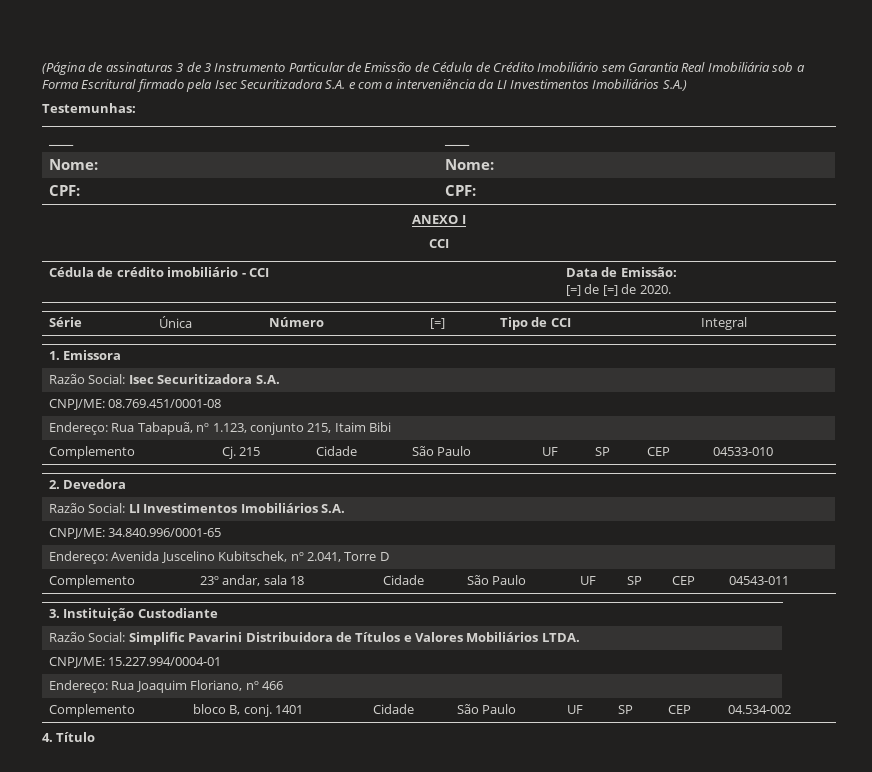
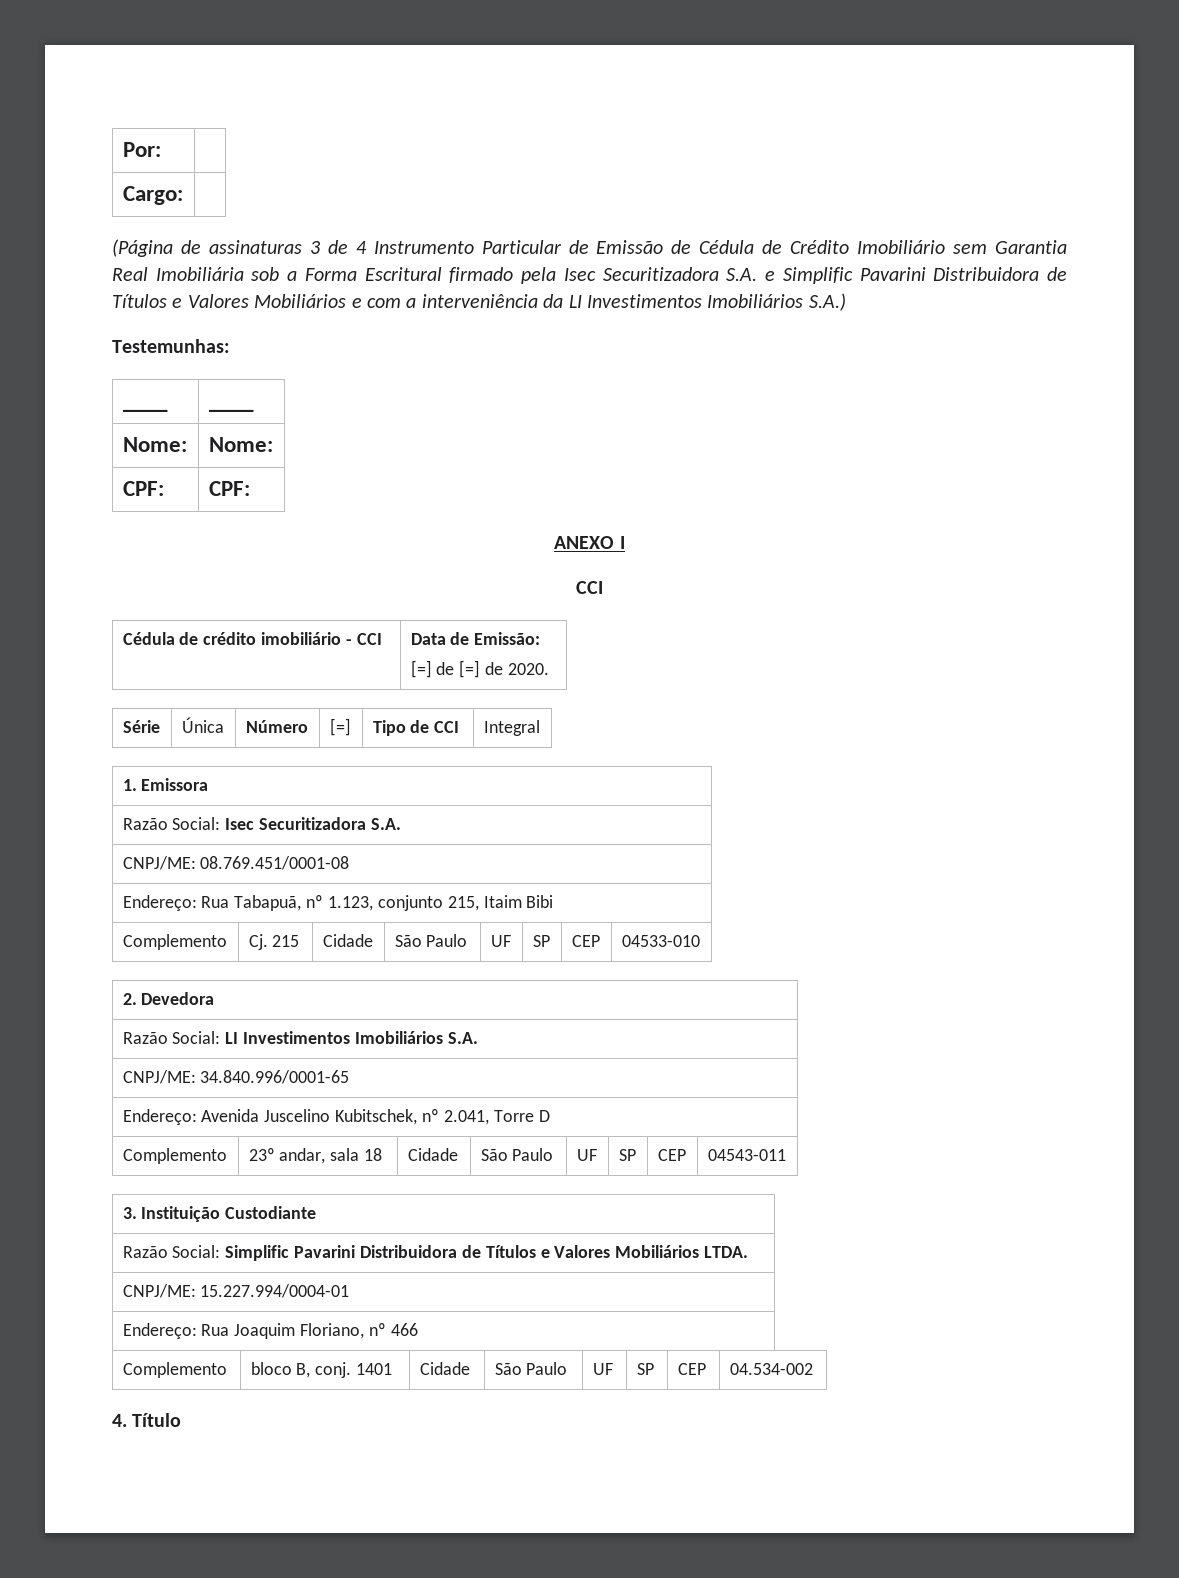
+ Por: |
+ Cargo: |
- (Página de assinaturas 3 de 3 Instrumento Particular de Emissão de Cédula de Crédito Imobiliário sem Garantia Real Imobiliária sob a Forma Escritural firmado pela Isec Securitizadora S.A. e com a interveniência da LI Investimentos Imobiliários S.A.)
+ (Página de assinaturas 3 de 4 Instrumento Particular de Emissão de Cédula de Crédito Imobiliário sem Garantia Real Imobiliária sob a Forma Escritural firmado pela Isec Securitizadora S.A. e Simplific Pavarini Distribuidora de Títulos e Valores Mobiliários e com a interveniência da LI Investimentos Imobiliários S.A.)

